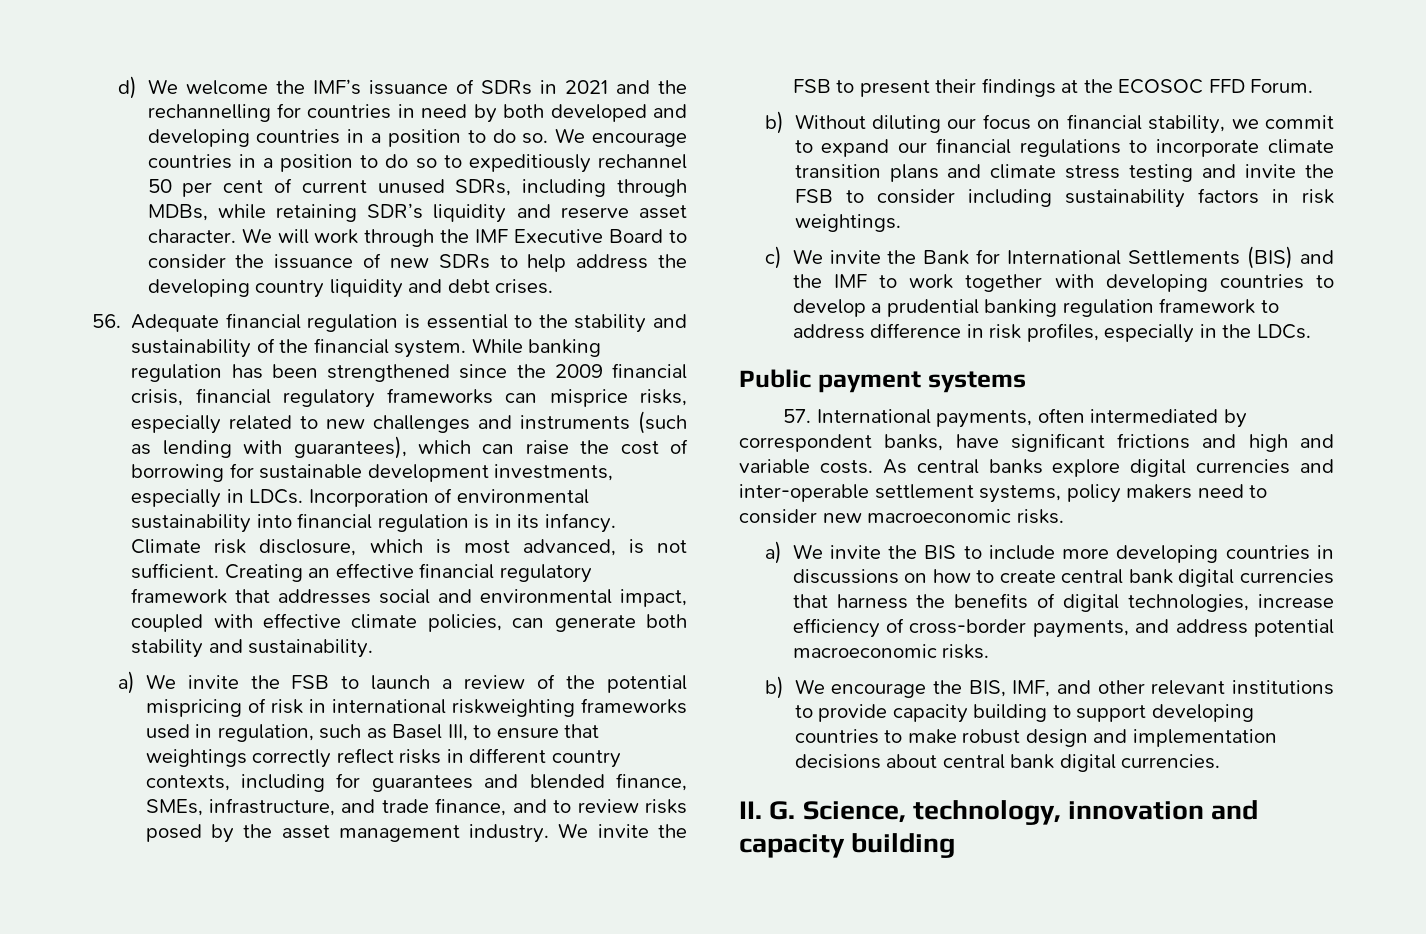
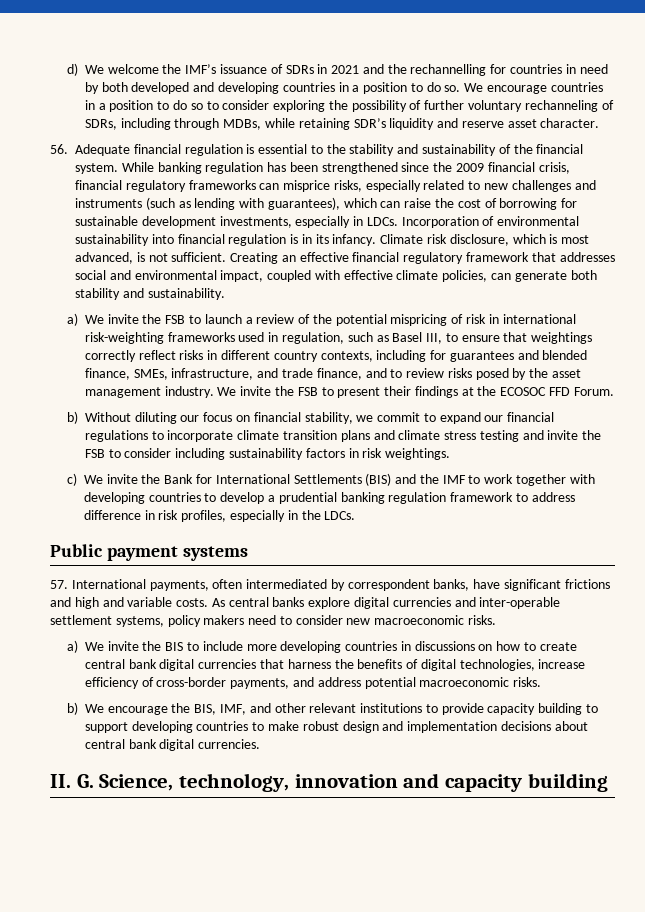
- We encourage countries in a position to do so to expeditiously rechannel 50 per cent of current unused SDRs, including through MDBs, while retaining SDR’s liquidity and reserve asset character. We will work through the IMF Executive Board to consider the issuance of new SDRs to help address the developing country liquidity and debt crises.
+ We encourage countries in a position to do so to consider exploring the possibility of further voluntary rechanneling of SDRs, including through MDBs, while retaining SDR’s liquidity and reserve asset character.
- a) We invite the FSB to launch a review of the potential mispricing of risk in international riskweighting frameworks used in regulation, such as Basel III, to ensure that weightings correctly reflect risks in different country contexts, including for guarantees and blended finance, SMEs, infrastructure, and trade finance, and to review risks posed by the asset management industry.
+ a) We invite the FSB to launch a review of the potential mispricing of risk in international risk-weighting frameworks used in regulation, such as Basel III, to ensure that weightings correctly reflect risks in different country contexts, including for guarantees and blended finance, SMEs, infrastructure, and trade finance, and to review risks posed by the asset management industry.

